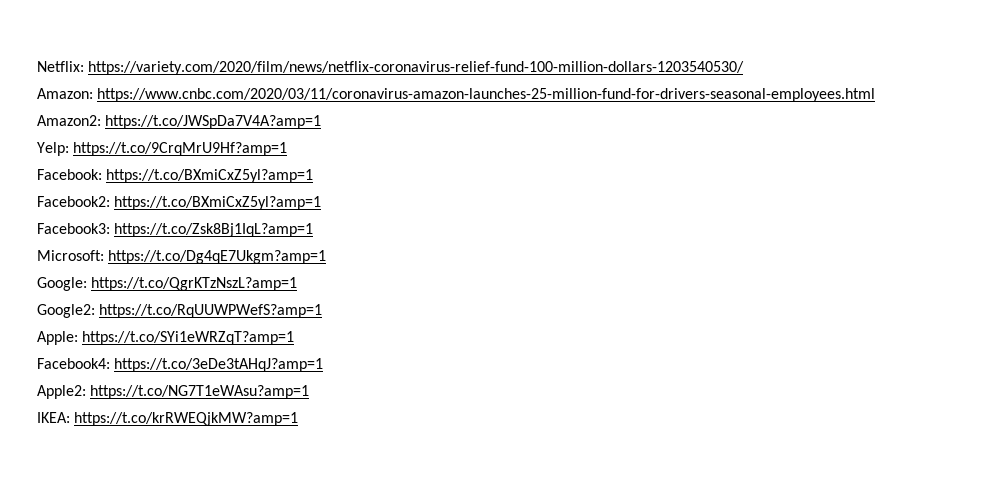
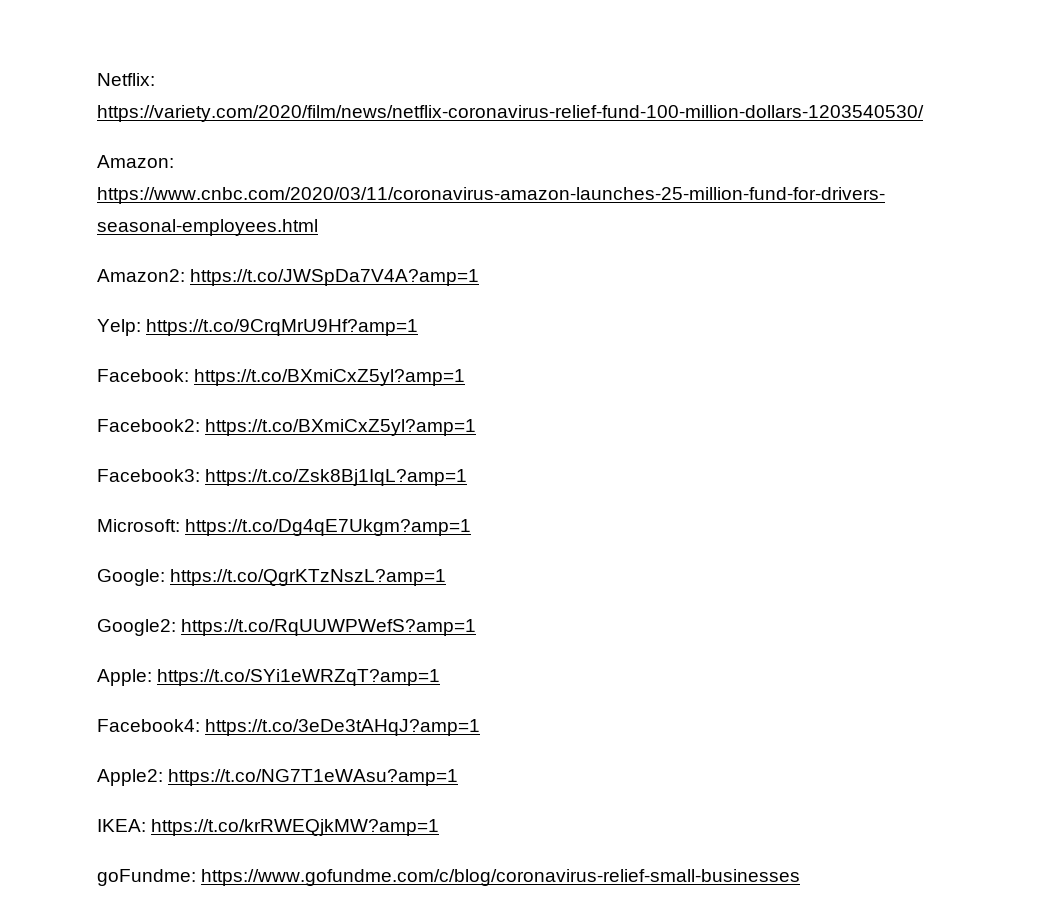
+ goFundme: https://www.gofundme.com/c/blog/coronavirus-relief-small-businesses

